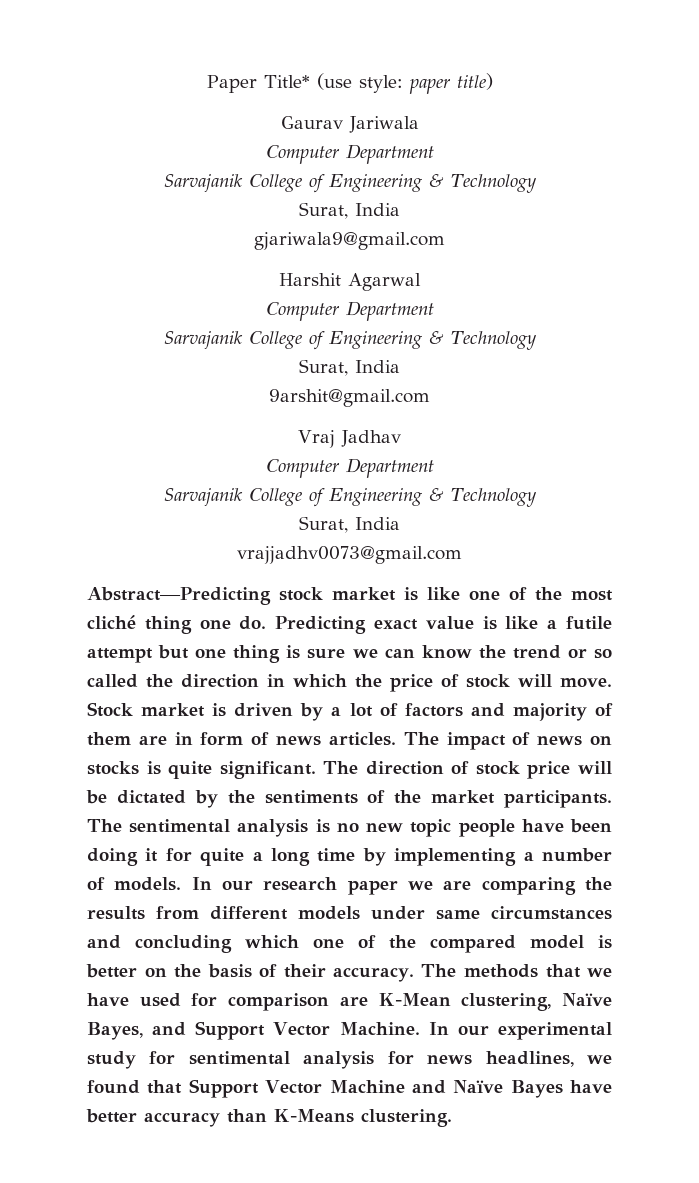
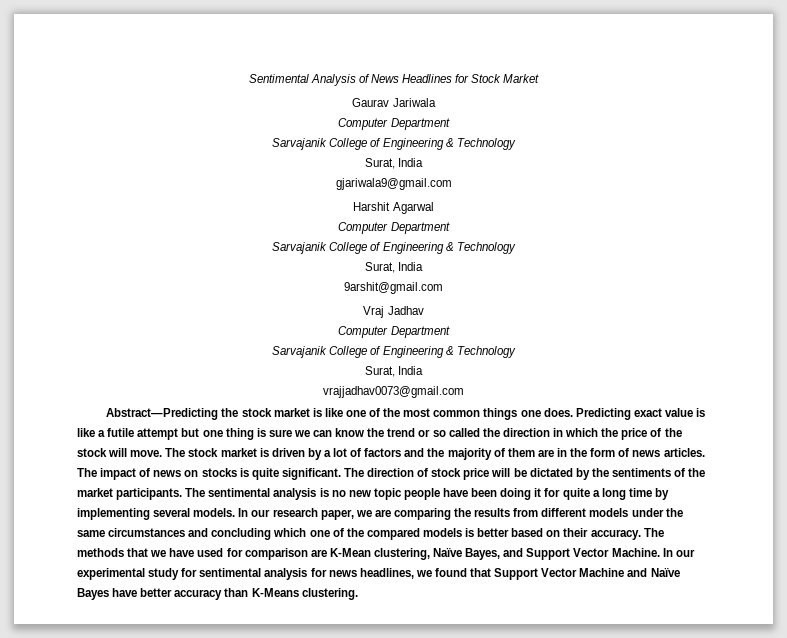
- Paper Title* (use style: paper title)
+ Sentimental Analysis of News Headlines for Stock Market
- vrajjadhv0073@gmail.com
+ vrajjadhav0073@gmail.com
- Abstract—Predicting stock market is like one of the most cliché thing one do.
+ Abstract—Predicting the stock market is like one of the most common things one does.
- Predicting exact value is like a futile attempt but one thing is sure we can know the trend or so called the direction in which the price of stock will move.
+ Predicting exact value is like a futile attempt but one thing is sure we can know the trend or so called the direction in which the price of the stock will move.
- Stock market is driven by a lot of factors and majority of them are in form of news articles.
+ The stock market is driven by a lot of factors and the majority of them are in the form of news articles.
- The sentimental analysis is no new topic people have been doing it for quite a long time by implementing a number of models.
+ The sentimental analysis is no new topic people have been doing it for quite a long time by implementing several models.
- In our research paper we are comparing the results from different models under same circumstances and concluding which one of the compared model is better on the basis of their accuracy.
+ In our research paper, we are comparing the results from different models under the same circumstances and concluding which one of the compared models is better based on their accuracy.

